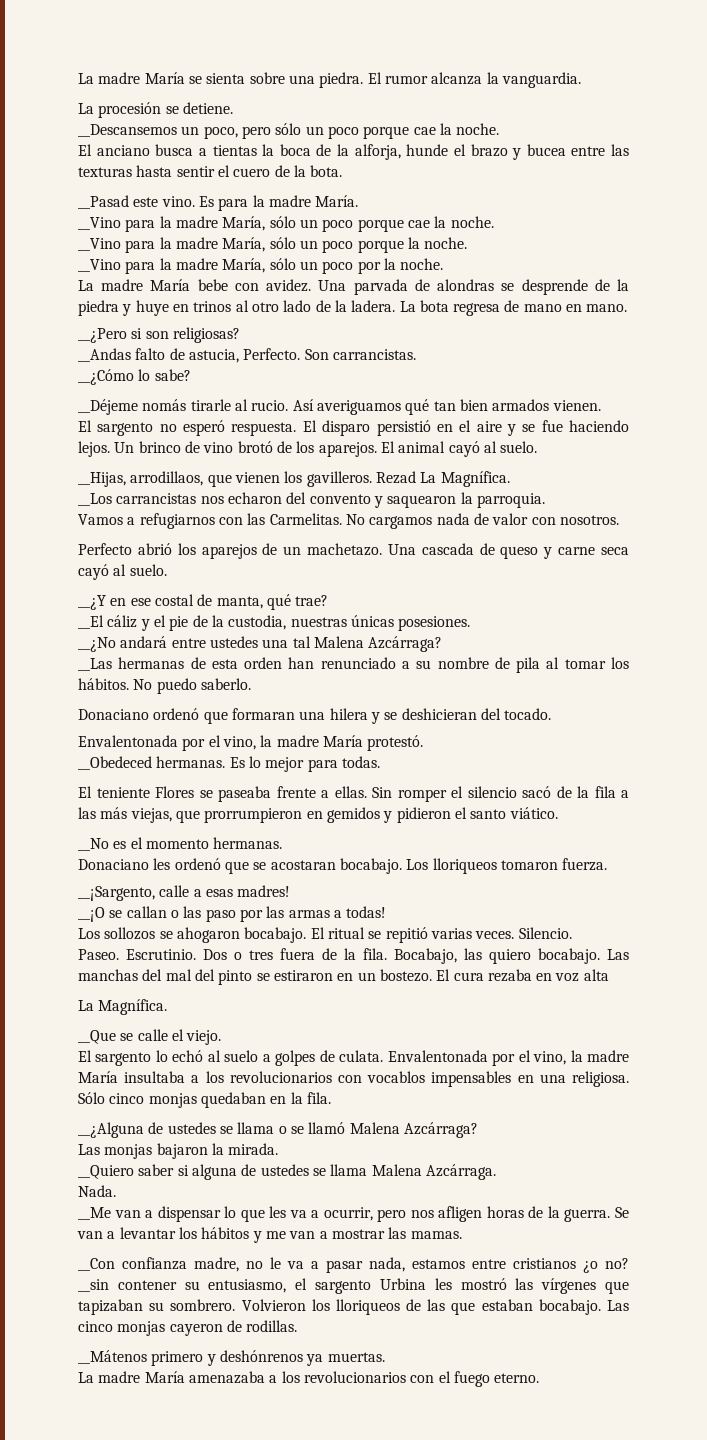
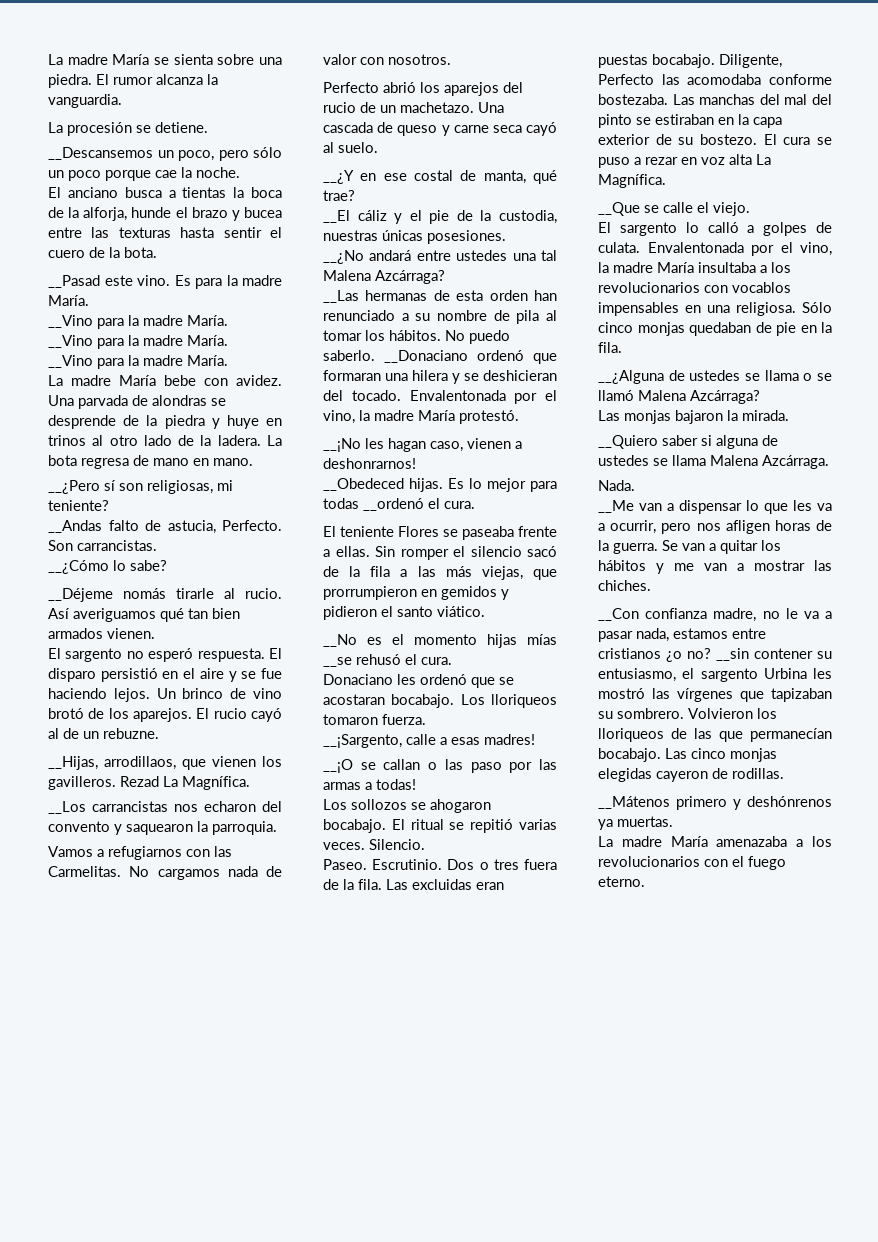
  Es para la madre María.
- __Vino para la madre María, sólo un poco porque cae la noche.
- __Vino para la madre María, sólo un poco porque la noche.
- __Vino para la madre María, sólo un poco por la noche.
+ __Vino para la madre María.
+ __Vino para la madre María.
+ __Vino para la madre María.
- __¿Pero si son religiosas?
+ __¿Pero sí son religiosas, mi teniente?
- El animal cayó al suelo.
+ El rucio cayó al de un rebuzne.
- Perfecto abrió los aparejos de un machetazo.
+ Perfecto abrió los aparejos del rucio de un machetazo.
- No puedo saberlo.
- Donaciano ordenó que formaran una hilera y se deshicieran del tocado.
- Envalentonada por el vino, la madre María protestó.
+ No puedo saberlo. __Donaciano ordenó que formaran una hilera y se deshicieran del tocado. Envalentonada por el vino, la madre María protestó.
+ __¡No les hagan caso, vienen a deshonrarnos!
- __Obedeced hermanas.
+ __Obedeced hijas.
- Es lo mejor para todas.
+ Es lo mejor para todas __ordenó el cura.
- __No es el momento hermanas.
+ __No es el momento hijas mías __se rehusó el cura.
- Bocabajo, las quiero bocabajo.
+ Las excluidas eran puestas bocabajo. Diligente, Perfecto las acomodaba conforme bostezaba.
- Las manchas del mal del pinto se estiraron en un bostezo. El cura rezaba en voz alta
- La Magnífica.
+ Las manchas del mal del pinto se estiraban en la capa exterior de su bostezo. El cura se puso a rezar en voz alta La Magnífica.
- El sargento lo echó al suelo a golpes de culata.
+ El sargento lo calló a golpes de culata.
- Sólo cinco monjas quedaban en la fila.
+ Sólo cinco monjas quedaban de pie en la fila.
- Se van a levantar los hábitos y me van a mostrar las mamas.
+ Se van a quitar los hábitos y me van a mostrar las chiches.
- Volvieron los lloriqueos de las que estaban bocabajo.
+ Volvieron los lloriqueos de las que permanecían bocabajo.
- Las cinco monjas cayeron de rodillas.
+ Las cinco monjas elegidas cayeron de rodillas.

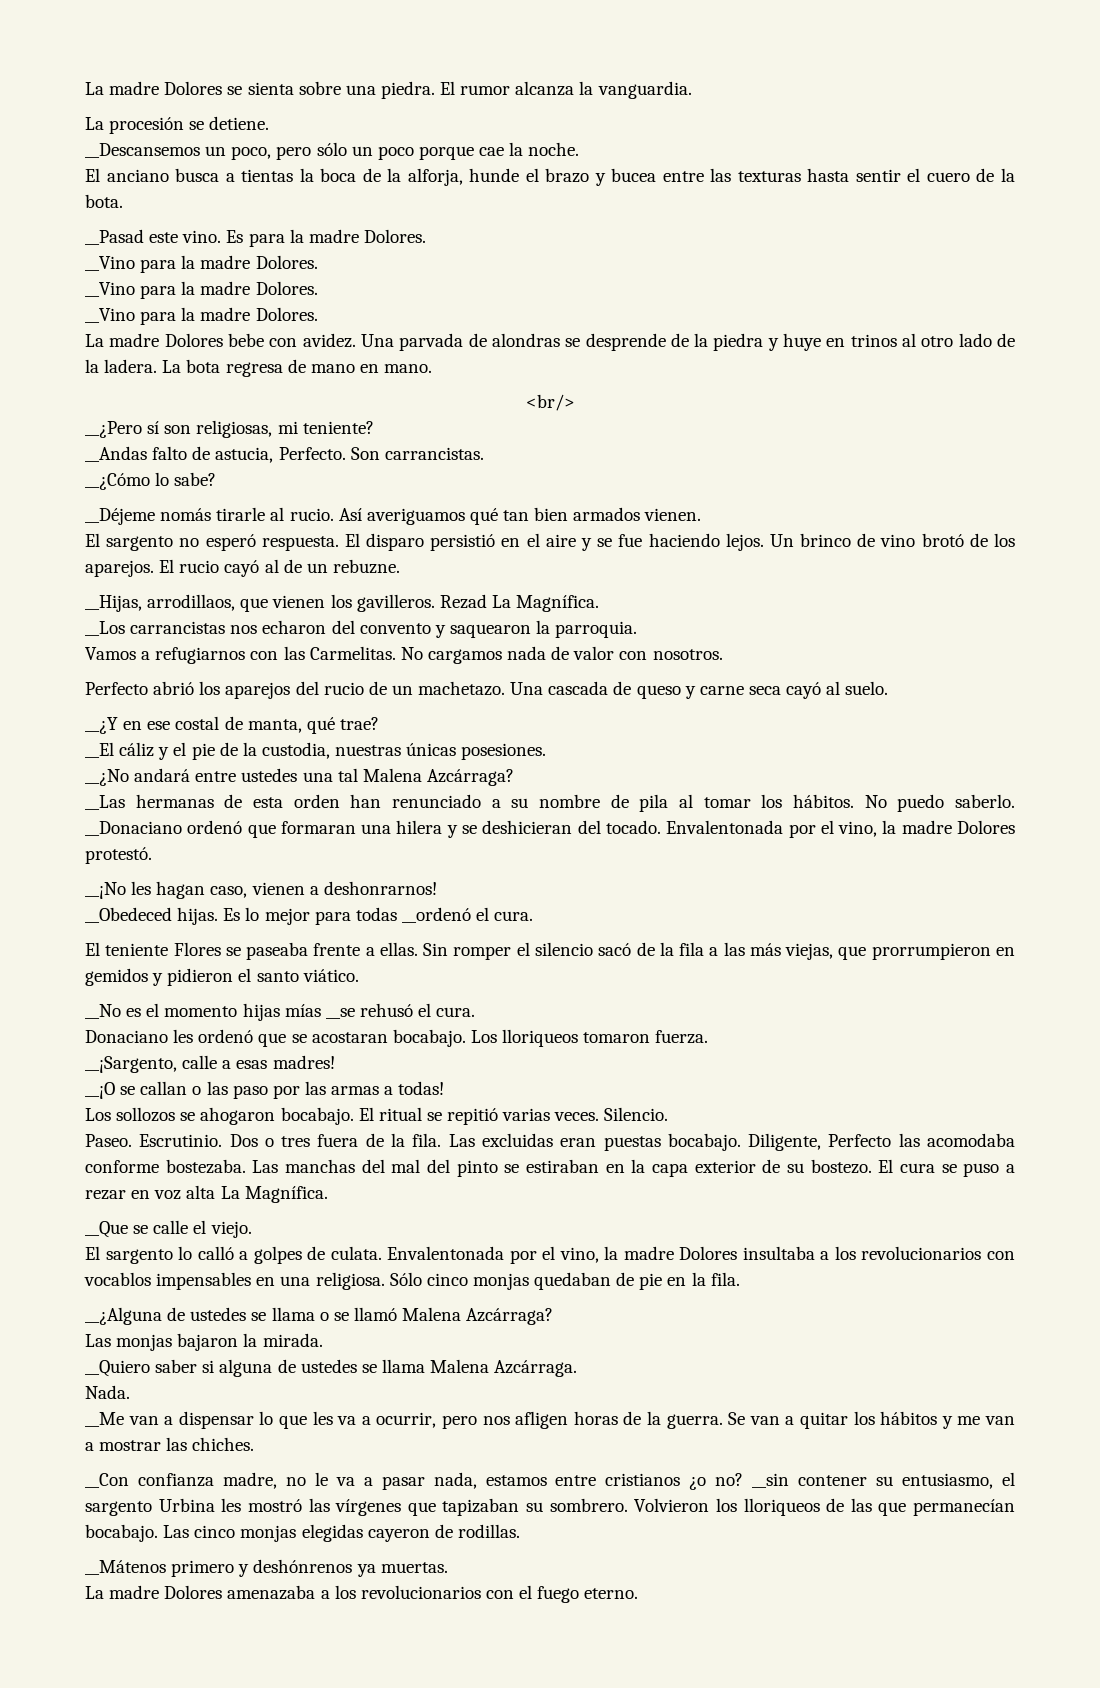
- La madre María se sienta sobre una piedra.
+ La madre Dolores se sienta sobre una piedra.
- Es para la madre María.
- __Vino para la madre María.
- __Vino para la madre María.
- __Vino para la madre María.
- La madre María bebe con avidez.
+ Es para la madre Dolores.
+ __Vino para la madre Dolores.
+ __Vino para la madre Dolores.
+ __Vino para la madre Dolores.
+ La madre Dolores bebe con avidez.
+ <br/>
- Envalentonada por el vino, la madre María protestó.
+ Envalentonada por el vino, la madre Dolores protestó.
- Envalentonada por el vino, la madre María insultaba a los revolucionarios con vocablos impensables en una religiosa.
+ Envalentonada por el vino, la madre Dolores insultaba a los revolucionarios con vocablos impensables en una religiosa.
- La madre María amenazaba a los revolucionarios con el fuego eterno.
+ La madre Dolores amenazaba a los revolucionarios con el fuego eterno.

